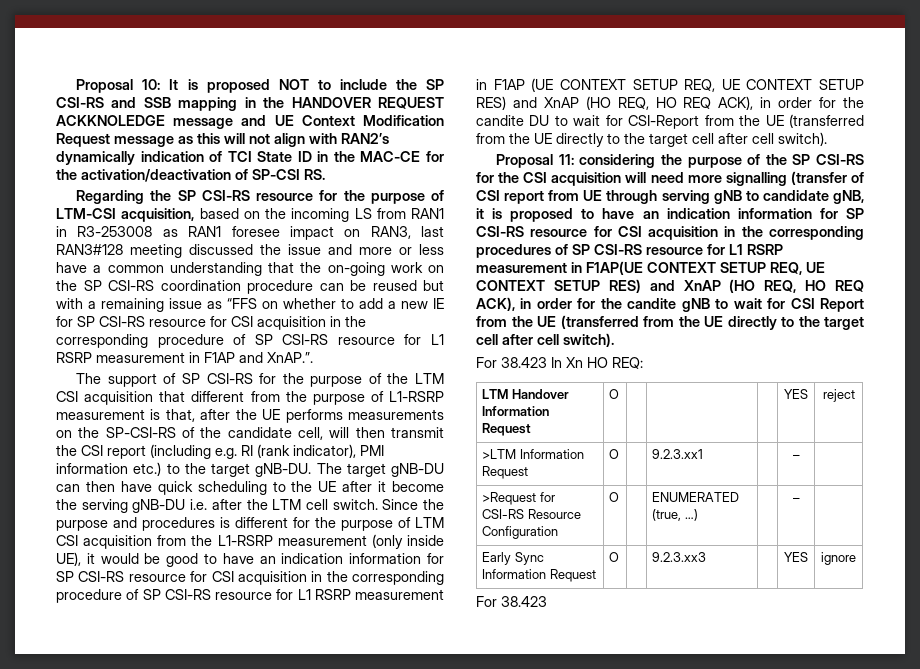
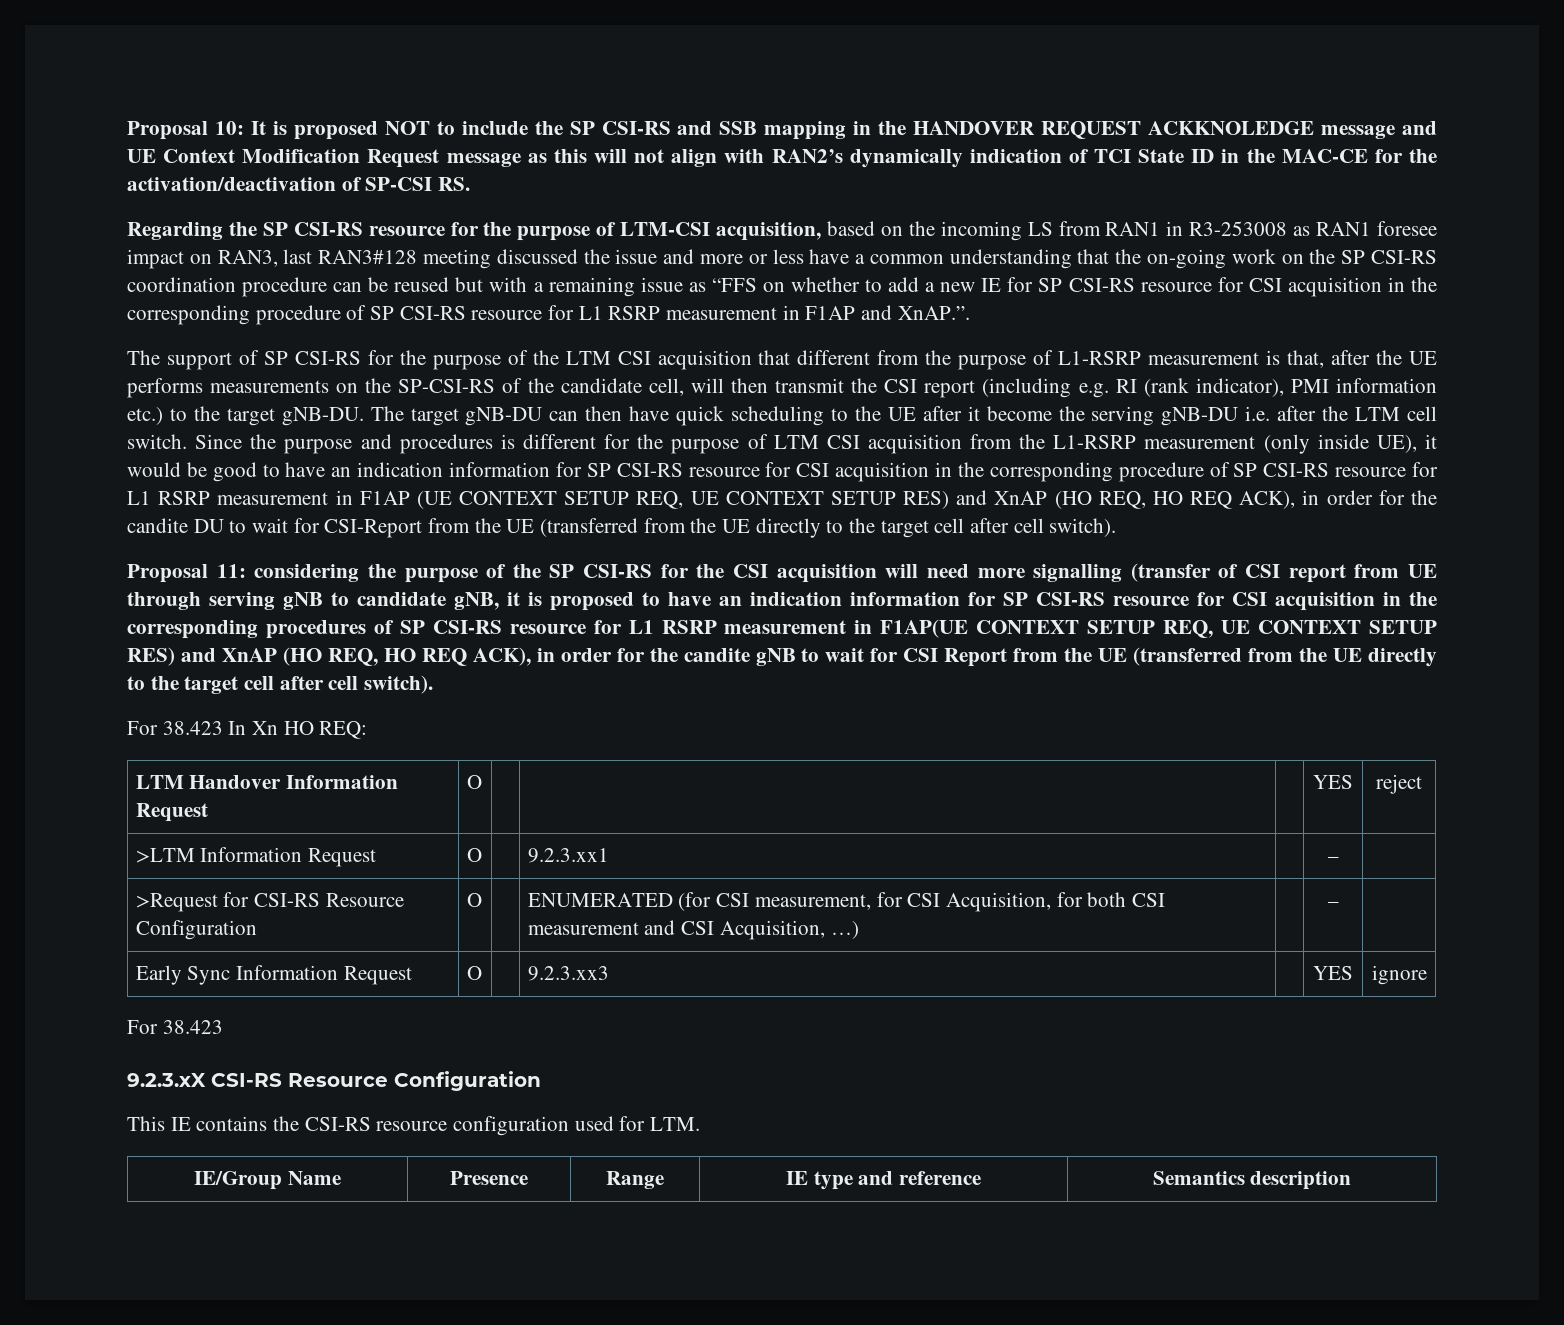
- >Request for CSI-RS Resource Configuration | O | | ENUMERATED (true, …) | | – |
+ >Request for CSI-RS Resource Configuration | O | | ENUMERATED (for CSI measurement, for CSI Acquisition, for both CSI measurement and CSI Acquisition, …) | | – |
+ 9.2.3.xX CSI-RS Resource Configuration
+ This IE contains the CSI-RS resource configuration used for LTM.
+ IE/Group Name | Presence | Range | IE type and reference | Semantics description

